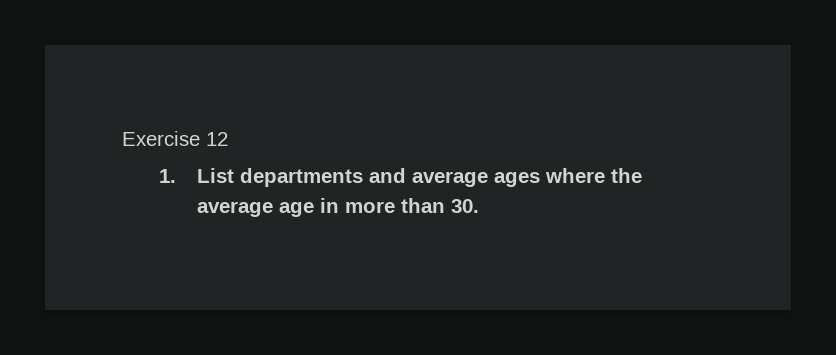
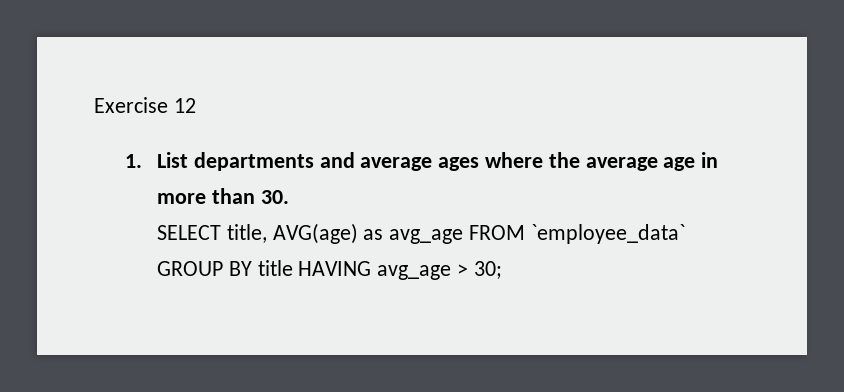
+ SELECT title, AVG(age) as avg_age FROM `employee_data` GROUP BY title HAVING avg_age > 30;

